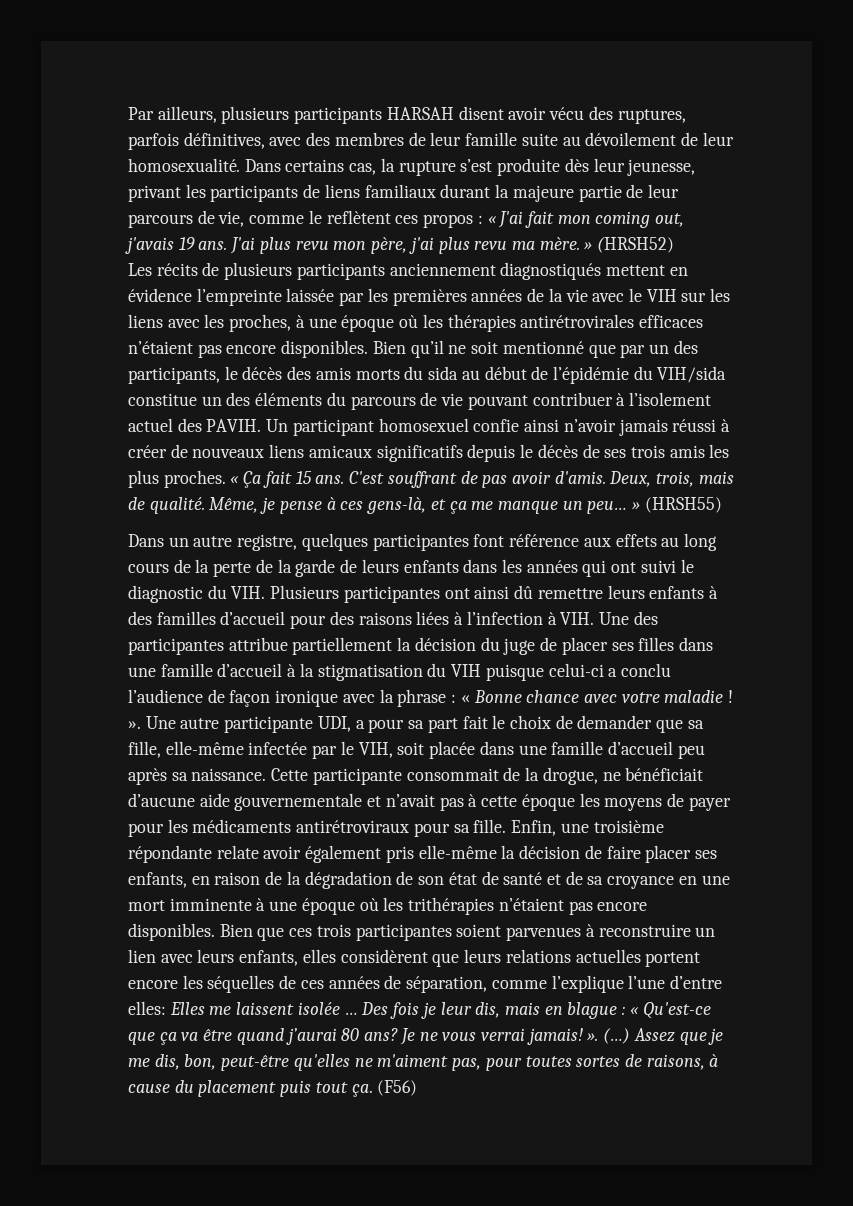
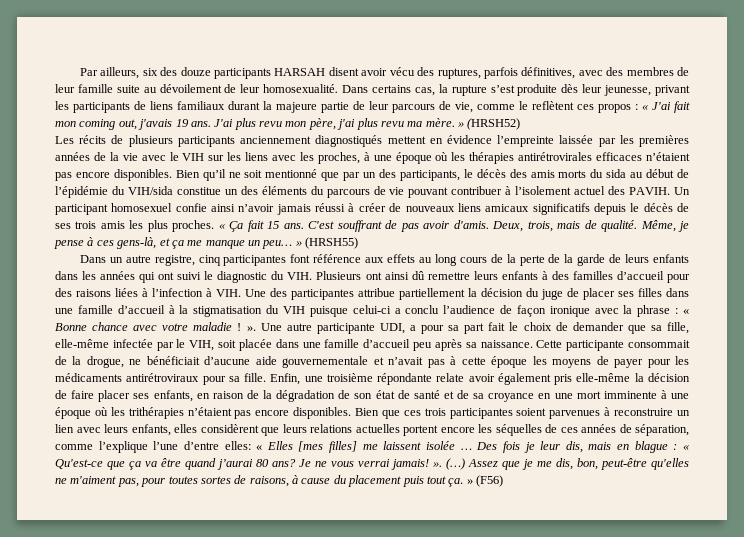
- Par ailleurs, plusieurs participants HARSAH disent avoir vécu des ruptures, parfois définitives, avec des membres de leur famille suite au dévoilement de leur homosexualité.
+ Par ailleurs, six des douze participants HARSAH disent avoir vécu des ruptures, parfois définitives, avec des membres de leur famille suite au dévoilement de leur homosexualité.
- Dans un autre registre, quelques participantes font référence aux effets au long cours de la perte de la garde de leurs enfants dans les années qui ont suivi le diagnostic du VIH. Plusieurs participantes ont ainsi dû remettre leurs enfants à des familles d’accueil pour des raisons liées à l’infection à VIH. Une des participantes attribue partiellement la décision du juge de placer ses filles dans une famille d’accueil à la stigmatisation du VIH puisque celui-ci a conclu l’audience de façon ironique avec la phrase :
+ Dans un autre registre, cinq participantes font référence aux effets au long cours de la perte de la garde de leurs enfants dans les années qui ont suivi le diagnostic du VIH. Plusieurs ont ainsi dû remettre leurs enfants à des familles d’accueil pour des raisons liées à l’infection à VIH. Une des participantes attribue partiellement la décision du juge de placer ses filles dans une famille d’accueil à la stigmatisation du VIH puisque celui-ci a conclu l’audience de façon ironique avec la phrase :
- Bien que ces trois participantes soient parvenues à reconstruire un lien avec leurs enfants, elles considèrent que leurs relations actuelles portent encore les séquelles de ces années de séparation, comme l’explique l’une d’entre elles: Elles me laissent isolée …
+ Bien que ces trois participantes soient parvenues à reconstruire un lien avec leurs enfants, elles considèrent que leurs relations actuelles portent encore les séquelles de ces années de séparation, comme l’explique l’une d’entre elles: « Elles [mes filles] me laissent isolée …
- Assez que je me dis, bon, peut-être qu'elles ne m'aiment pas, pour toutes sortes de raisons, à cause du placement puis tout ça. (F56)
+ Assez que je me dis, bon, peut-être qu'elles ne m'aiment pas, pour toutes sortes de raisons, à cause du placement puis tout ça. » (F56)

